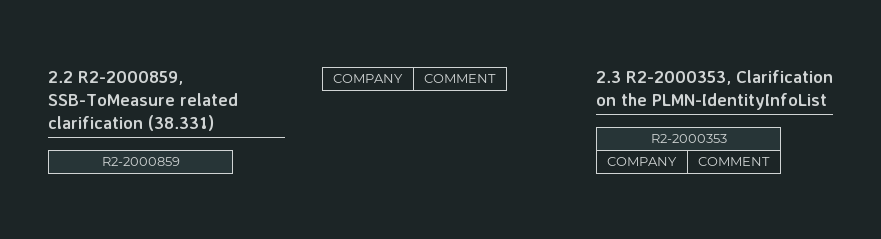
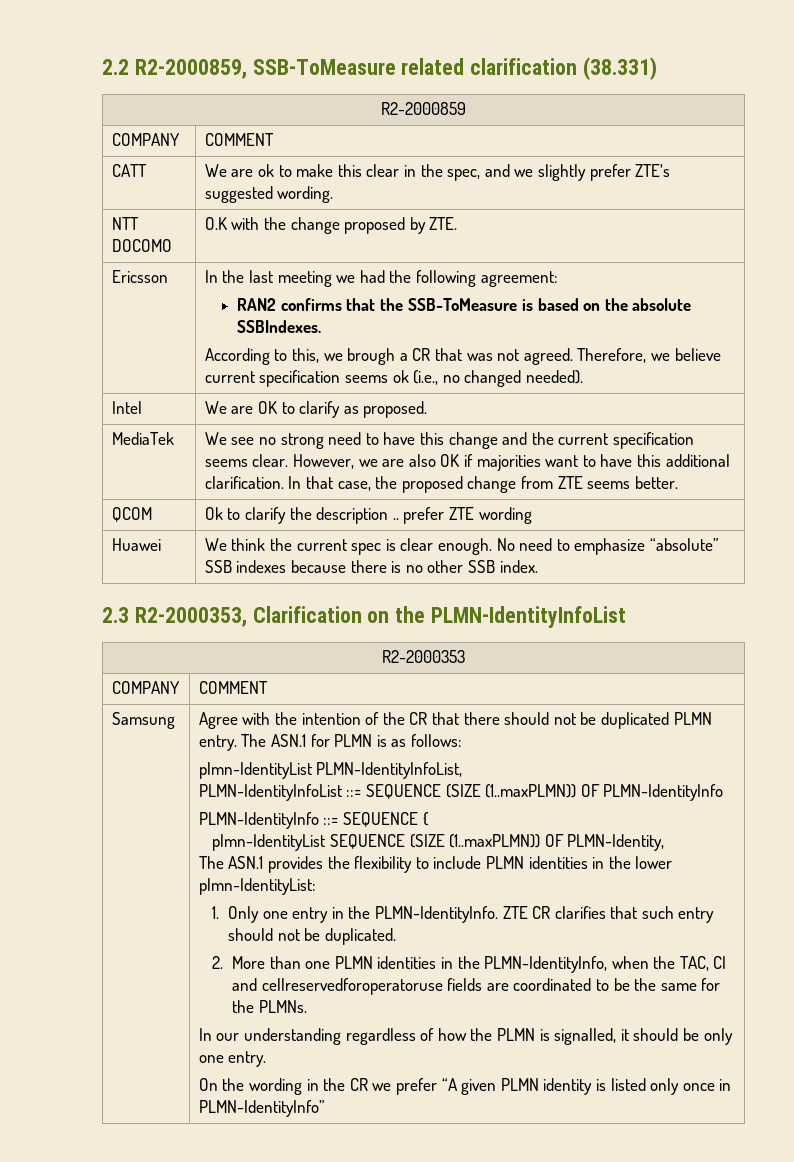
+ CATT | We are ok to make this clear in the spec, and we slightly prefer ZTE’s suggested wording.
+ NTT DOCOMO | O.K with the change proposed by ZTE.
+ Ericsson | In the last meeting we had the following agreement:
+ RAN2 confirms that the SSB-ToMeasure is based on the absolute SSBIndexes.
+ According to this, we brough a CR that was not agreed. Therefore, we believe current specification seems ok (i.e., no changed needed).
+ Intel | We are OK to clarify as proposed.
+ MediaTek | We see no strong need to have this change and the current specification seems clear. However, we are also OK if majorities want to have this additional clarification. In that case, the proposed change from ZTE seems better.
+ QCOM | Ok to clarify the description .. prefer ZTE wording
+ Huawei | We think the current spec is clear enough. No need to emphasize “absolute” SSB indexes because there is no other SSB index.
+ Samsung | Agree with the intention of the CR that there should not be duplicated PLMN entry. The ASN.1 for PLMN is as follows:
+ plmn-IdentityList PLMN-IdentityInfoList,
+ PLMN-IdentityInfoList ::= SEQUENCE (SIZE (1..maxPLMN)) OF PLMN-IdentityInfo
+ PLMN-IdentityInfo ::= SEQUENCE {
+ plmn-IdentityList SEQUENCE (SIZE (1..maxPLMN)) OF PLMN-Identity,
+ The ASN.1 provides the flexibility to include PLMN identities in the lower plmn-IdentityList:
+ 1. Only one entry in the PLMN-IdentityInfo. ZTE CR clarifies that such entry should not be duplicated.
+ 2. More than one PLMN identities in the PLMN-IdentityInfo, when the TAC, CI and cellreservedforoperatoruse fields are coordinated to be the same for the PLMNs.
+ In our understanding regardless of how the PLMN is signalled, it should be only one entry.
+ On the wording in the CR we prefer “A given PLMN identity is listed only once in PLMN-IdentityInfo”

